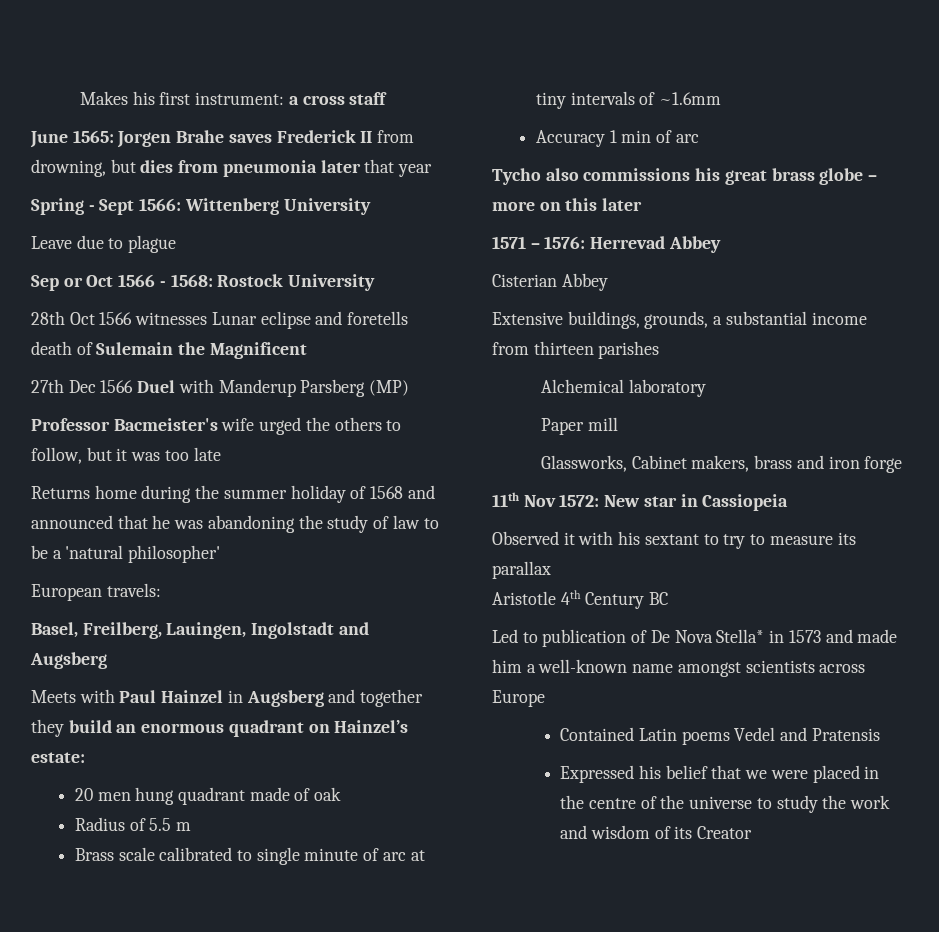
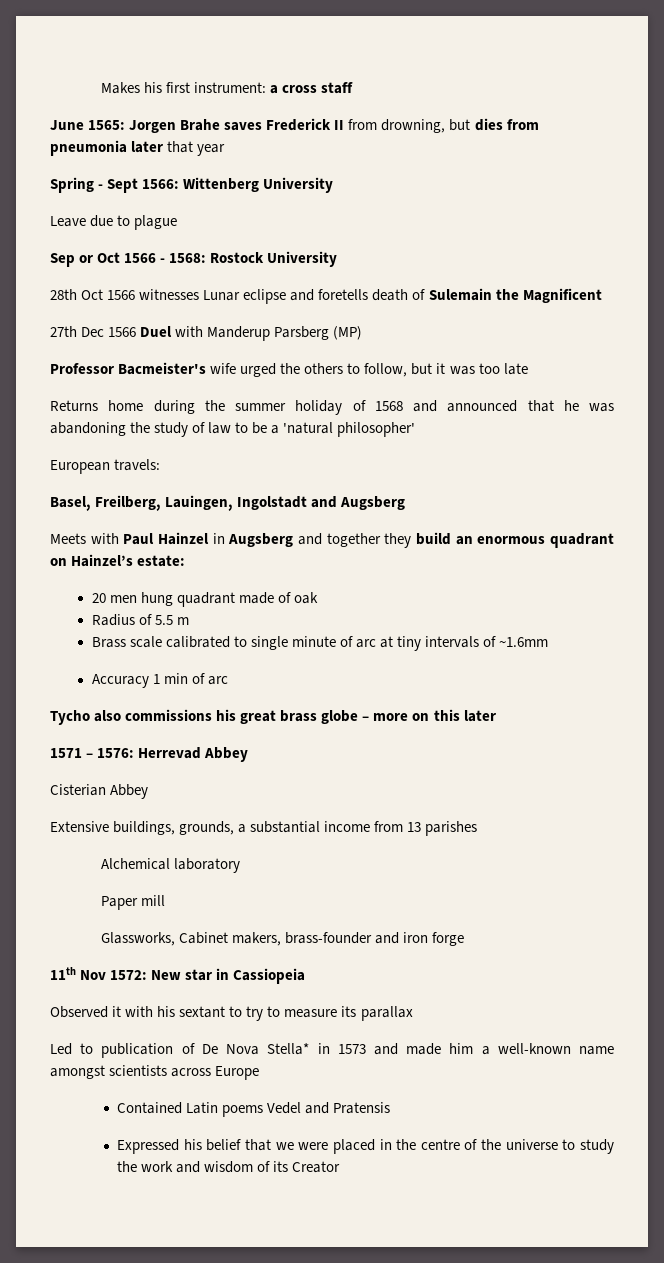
- Extensive buildings, grounds, a substantial income from thirteen parishes
+ Extensive buildings, grounds, a substantial income from 13 parishes
- Glassworks, Cabinet makers, brass and iron forge
+ Glassworks, Cabinet makers, brass-founder and iron forge
- Aristotle 4th Century BC

